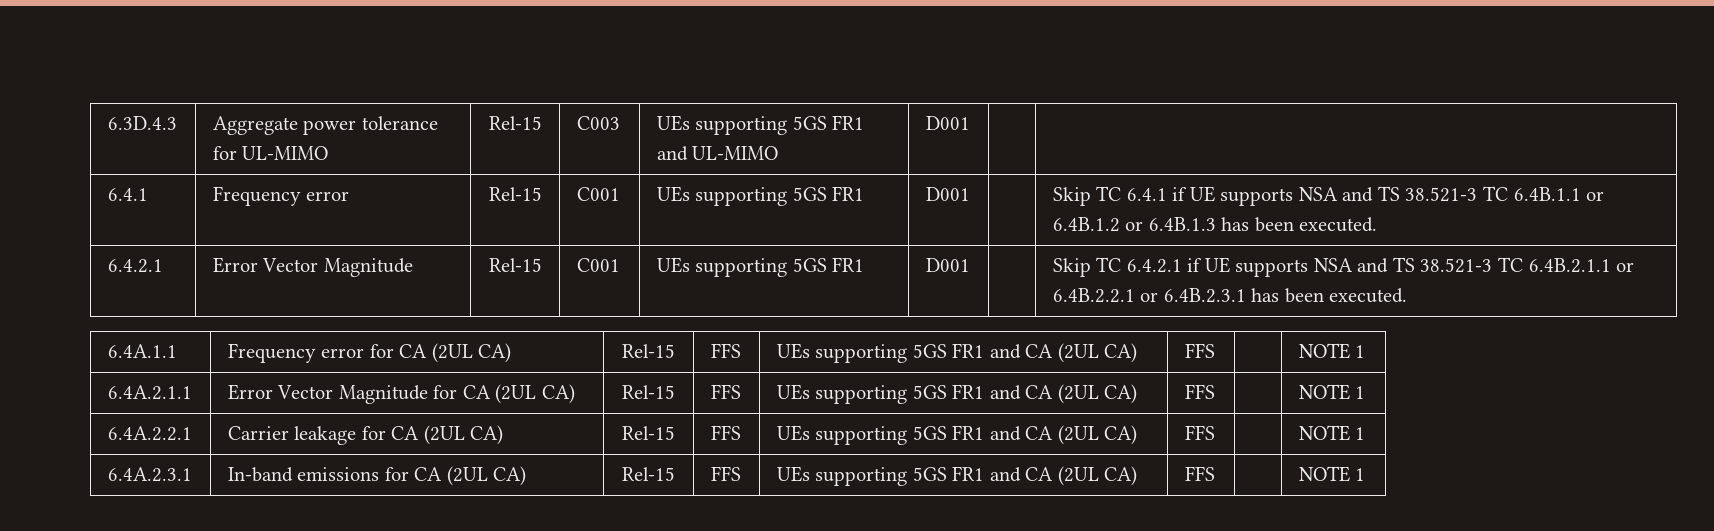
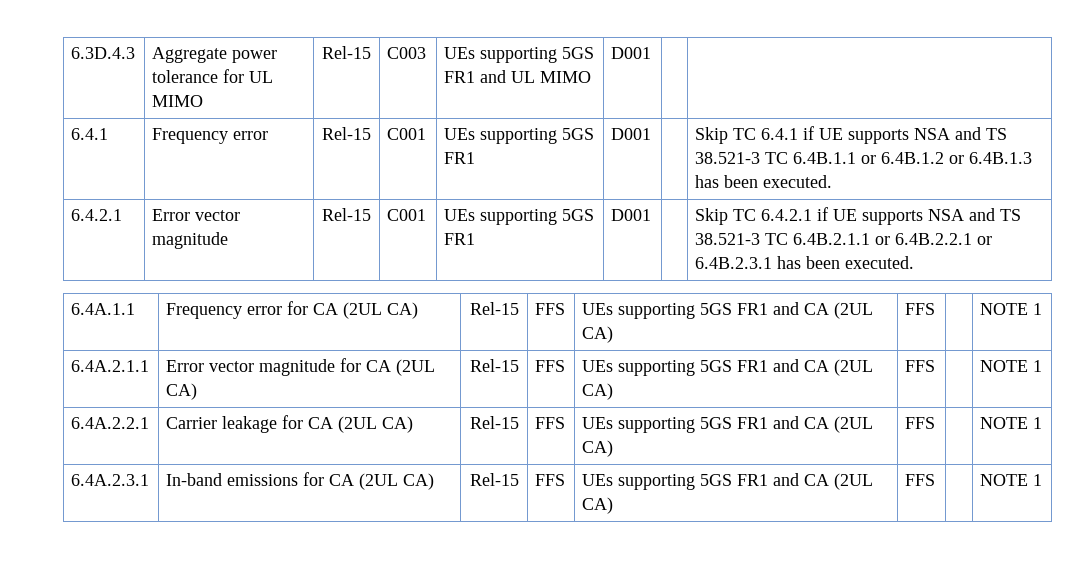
- 6.3D.4.3 | Aggregate power tolerance for UL-MIMO | Rel-15 | C003 | UEs supporting 5GS FR1 and UL-MIMO | D001 | |
+ 6.3D.4.3 | Aggregate power tolerance for UL MIMO | Rel-15 | C003 | UEs supporting 5GS FR1 and UL MIMO | D001 | |
- 6.4.2.1 | Error Vector Magnitude | Rel-15 | C001 | UEs supporting 5GS FR1 | D001 | | Skip TC 6.4.2.1 if UE supports NSA and TS 38.521-3 TC 6.4B.2.1.1 or 6.4B.2.2.1 or 6.4B.2.3.1 has been executed.
+ 6.4.2.1 | Error vector magnitude | Rel-15 | C001 | UEs supporting 5GS FR1 | D001 | | Skip TC 6.4.2.1 if UE supports NSA and TS 38.521-3 TC 6.4B.2.1.1 or 6.4B.2.2.1 or 6.4B.2.3.1 has been executed.
- 6.4A.2.1.1 | Error Vector Magnitude for CA (2UL CA) | Rel-15 | FFS | UEs supporting 5GS FR1 and CA (2UL CA) | FFS | | NOTE 1
+ 6.4A.2.1.1 | Error vector magnitude for CA (2UL CA) | Rel-15 | FFS | UEs supporting 5GS FR1 and CA (2UL CA) | FFS | | NOTE 1

